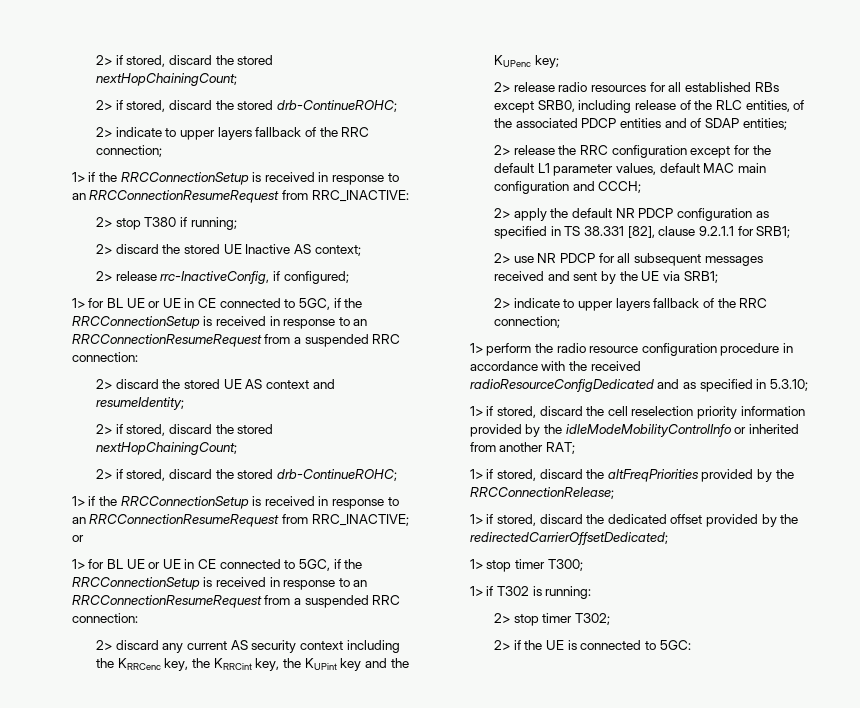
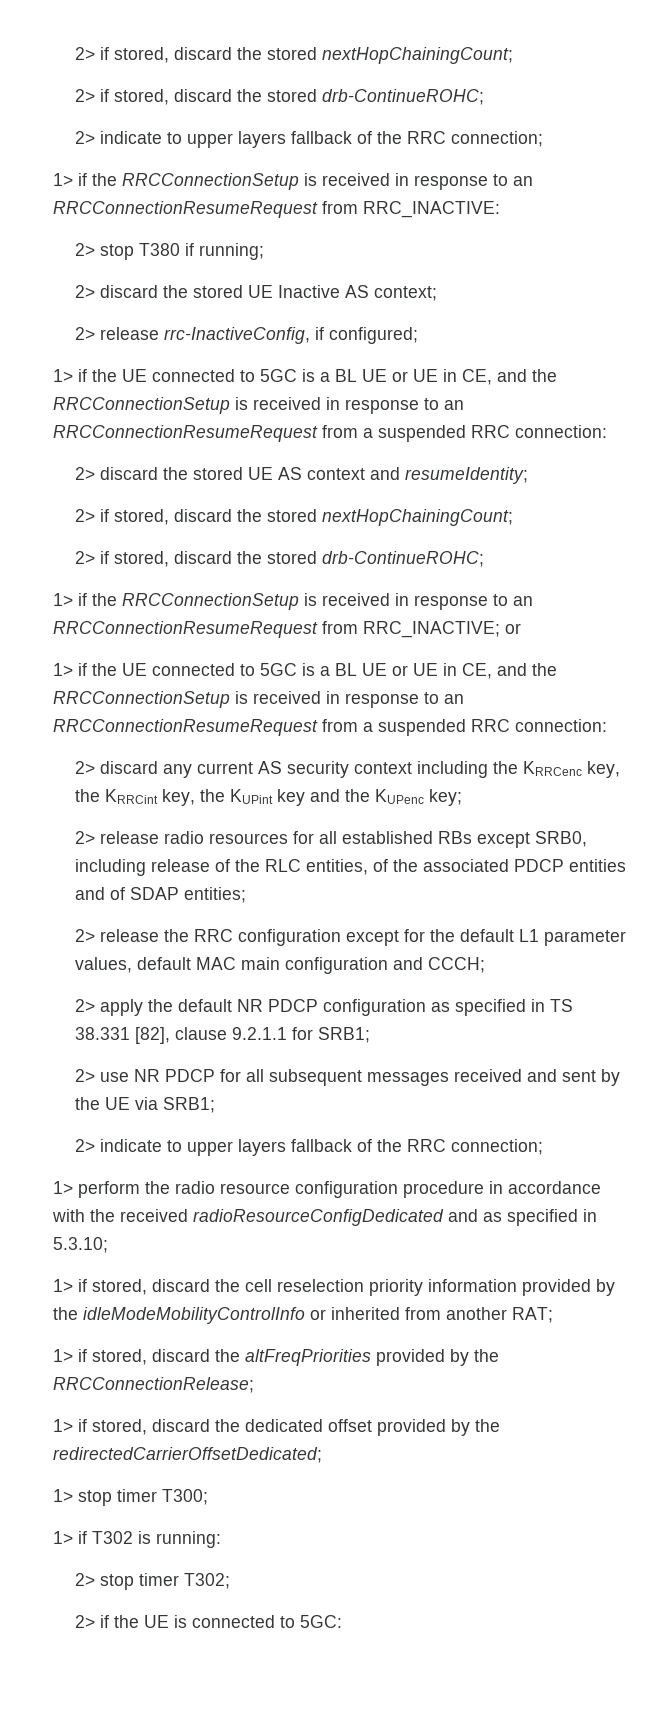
  2> release rrc-InactiveConfig, if configured;
- 1> for BL UE or UE in CE connected to 5GC, if the RRCConnectionSetup is received in response to an RRCConnectionResumeRequest from a suspended RRC connection:
+ 1> if the UE connected to 5GC is a BL UE or UE in CE, and the RRCConnectionSetup is received in response to an RRCConnectionResumeRequest from a suspended RRC connection:
  1> if the RRCConnectionSetup is received in response to an RRCConnectionResumeRequest from RRC_INACTIVE; or
- 1> for BL UE or UE in CE connected to 5GC, if the RRCConnectionSetup is received in response to an RRCConnectionResumeRequest from a suspended RRC connection:
+ 1> if the UE connected to 5GC is a BL UE or UE in CE, and the RRCConnectionSetup is received in response to an RRCConnectionResumeRequest from a suspended RRC connection:

